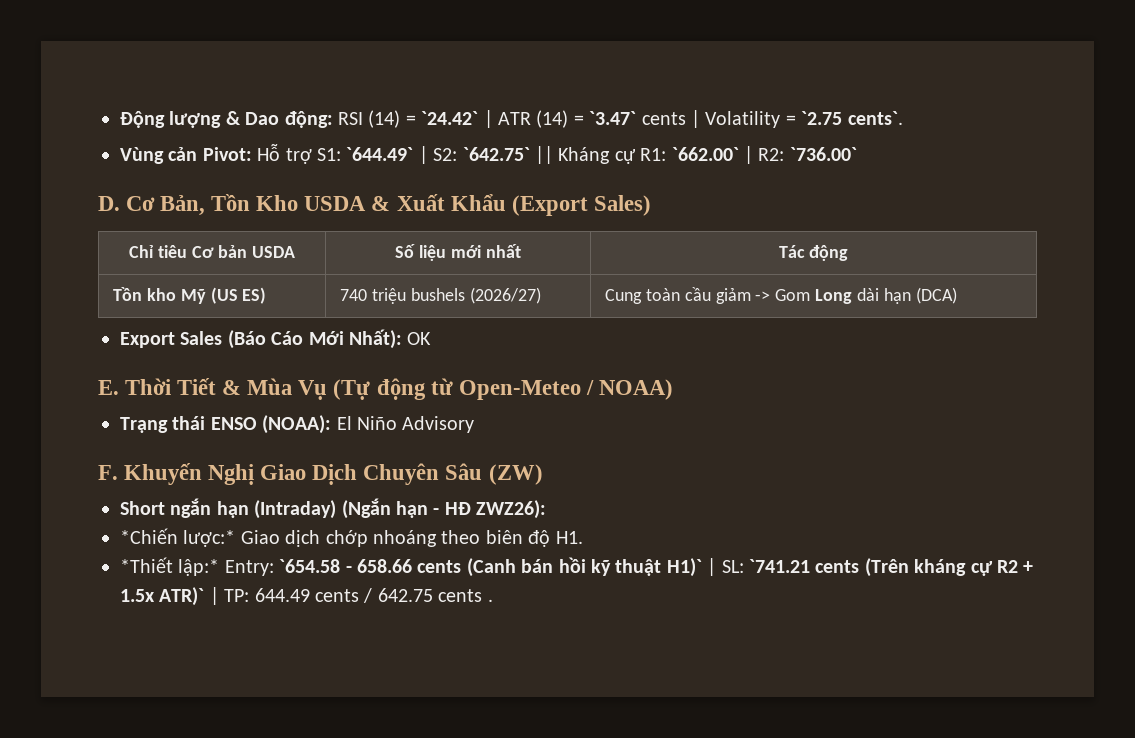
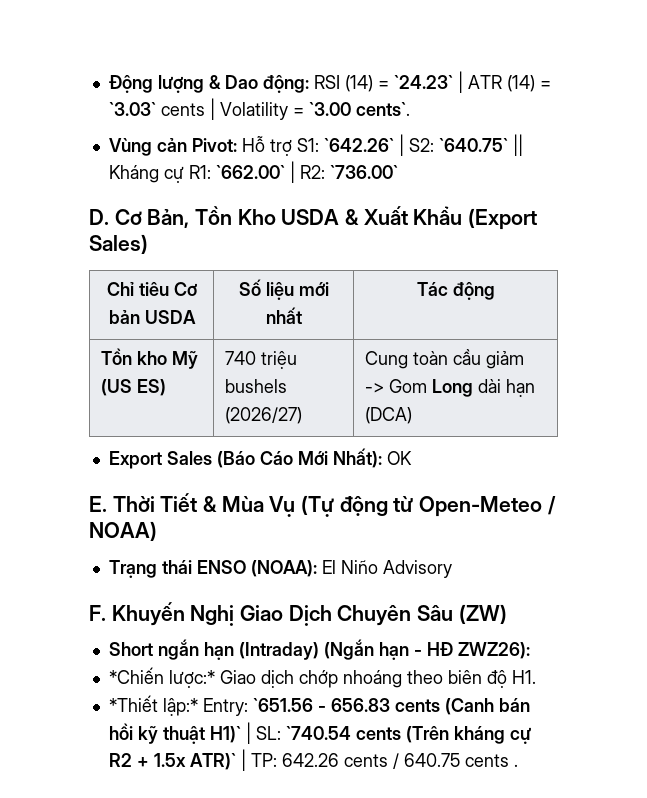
- Động lượng & Dao động: RSI (14) = `24.42` | ATR (14) = `3.47` cents | Volatility = `2.75 cents`.
+ Động lượng & Dao động: RSI (14) = `24.23` | ATR (14) = `3.03` cents | Volatility = `3.00 cents`.
- Vùng cản Pivot: Hỗ trợ S1: `644.49` | S2: `642.75` || Kháng cự R1: `662.00` | R2: `736.00`
+ Vùng cản Pivot: Hỗ trợ S1: `642.26` | S2: `640.75` || Kháng cự R1: `662.00` | R2: `736.00`
- *Thiết lập:* Entry: `654.58 - 658.66 cents (Canh bán hồi kỹ thuật H1)` | SL: `741.21 cents (Trên kháng cự R2 + 1.5x ATR)` | TP: 644.49 cents / 642.75 cents .
+ *Thiết lập:* Entry: `651.56 - 656.83 cents (Canh bán hồi kỹ thuật H1)` | SL: `740.54 cents (Trên kháng cự R2 + 1.5x ATR)` | TP: 642.26 cents / 640.75 cents .

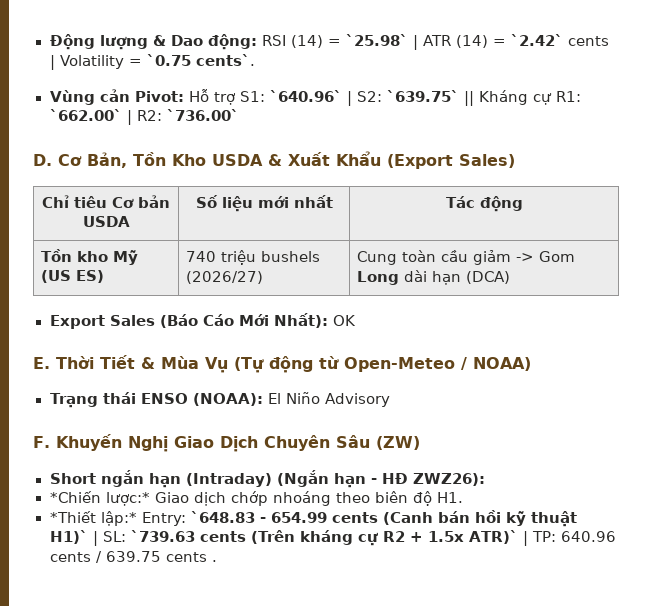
- Động lượng & Dao động: RSI (14) = `24.23` | ATR (14) = `3.03` cents | Volatility = `3.00 cents`.
+ Động lượng & Dao động: RSI (14) = `25.98` | ATR (14) = `2.42` cents | Volatility = `0.75 cents`.
- Vùng cản Pivot: Hỗ trợ S1: `642.26` | S2: `640.75` || Kháng cự R1: `662.00` | R2: `736.00`
+ Vùng cản Pivot: Hỗ trợ S1: `640.96` | S2: `639.75` || Kháng cự R1: `662.00` | R2: `736.00`
- *Thiết lập:* Entry: `651.56 - 656.83 cents (Canh bán hồi kỹ thuật H1)` | SL: `740.54 cents (Trên kháng cự R2 + 1.5x ATR)` | TP: 642.26 cents / 640.75 cents .
+ *Thiết lập:* Entry: `648.83 - 654.99 cents (Canh bán hồi kỹ thuật H1)` | SL: `739.63 cents (Trên kháng cự R2 + 1.5x ATR)` | TP: 640.96 cents / 639.75 cents .

